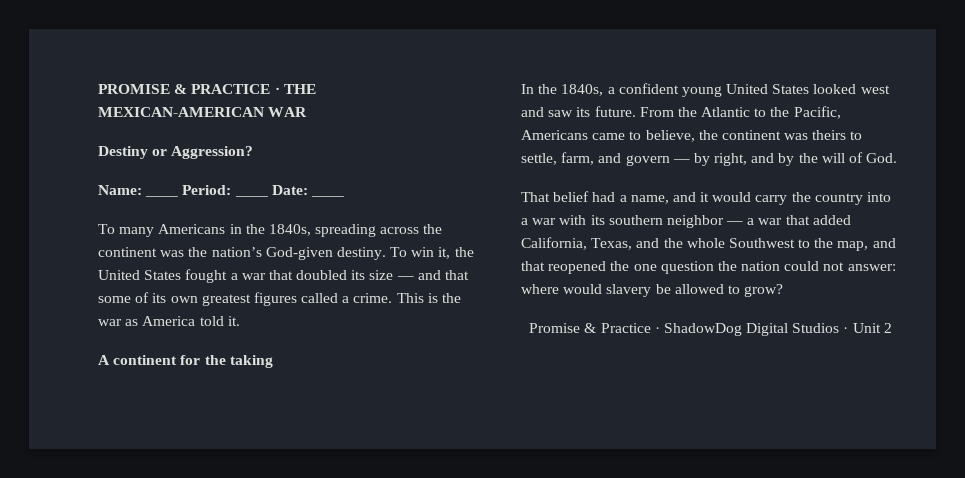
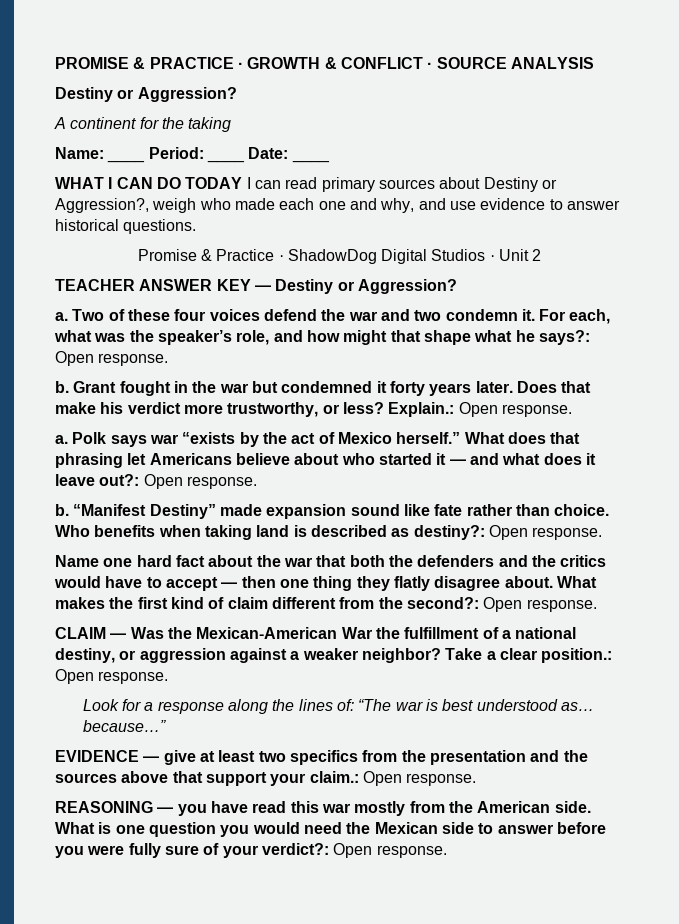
- PROMISE & PRACTICE · THE MEXICAN-AMERICAN WAR
+ PROMISE & PRACTICE · GROWTH & CONFLICT · SOURCE ANALYSIS
  Destiny or Aggression?
+ A continent for the taking
- To many Americans in the 1840s, spreading across the continent was the nation’s God-given destiny. To win it, the United States fought a war that doubled its size — and that some of its own greatest figures called a crime. This is the war as America told it.
- A continent for the taking
- In the 1840s, a confident young United States looked west and saw its future. From the Atlantic to the Pacific, Americans came to believe, the continent was theirs to settle, farm, and govern — by right, and by the will of God.
- That belief had a name, and it would carry the country into a war with its southern neighbor — a war that added California, Texas, and the whole Southwest to the map, and that reopened the one question the nation could not answer: where would slavery be allowed to grow?
+ WHAT I CAN DO TODAY I can read primary sources about Destiny or Aggression?, weigh who made each one and why, and use evidence to answer historical questions.
+ TEACHER ANSWER KEY — Destiny or Aggression?
+ a. Two of these four voices defend the war and two condemn it. For each, what was the speaker’s role, and how might that shape what he says?: Open response.
+ b. Grant fought in the war but condemned it forty years later. Does that make his verdict more trustworthy, or less? Explain.: Open response.
+ a. Polk says war “exists by the act of Mexico herself.” What does that phrasing let Americans believe about who started it — and what does it leave out?: Open response.
+ b. “Manifest Destiny” made expansion sound like fate rather than choice. Who benefits when taking land is described as destiny?: Open response.
+ Name one hard fact about the war that both the defenders and the critics would have to accept — then one thing they flatly disagree about. What makes the first kind of claim different from the second?: Open response.
+ CLAIM — Was the Mexican-American War the fulfillment of a national destiny, or aggression against a weaker neighbor? Take a clear position.: Open response.
+ Look for a response along the lines of: “The war is best understood as… because…”
+ EVIDENCE — give at least two specifics from the presentation and the sources above that support your claim.: Open response.
+ REASONING — you have read this war mostly from the American side. What is one question you would need the Mexican side to answer before you were fully sure of your verdict?: Open response.

